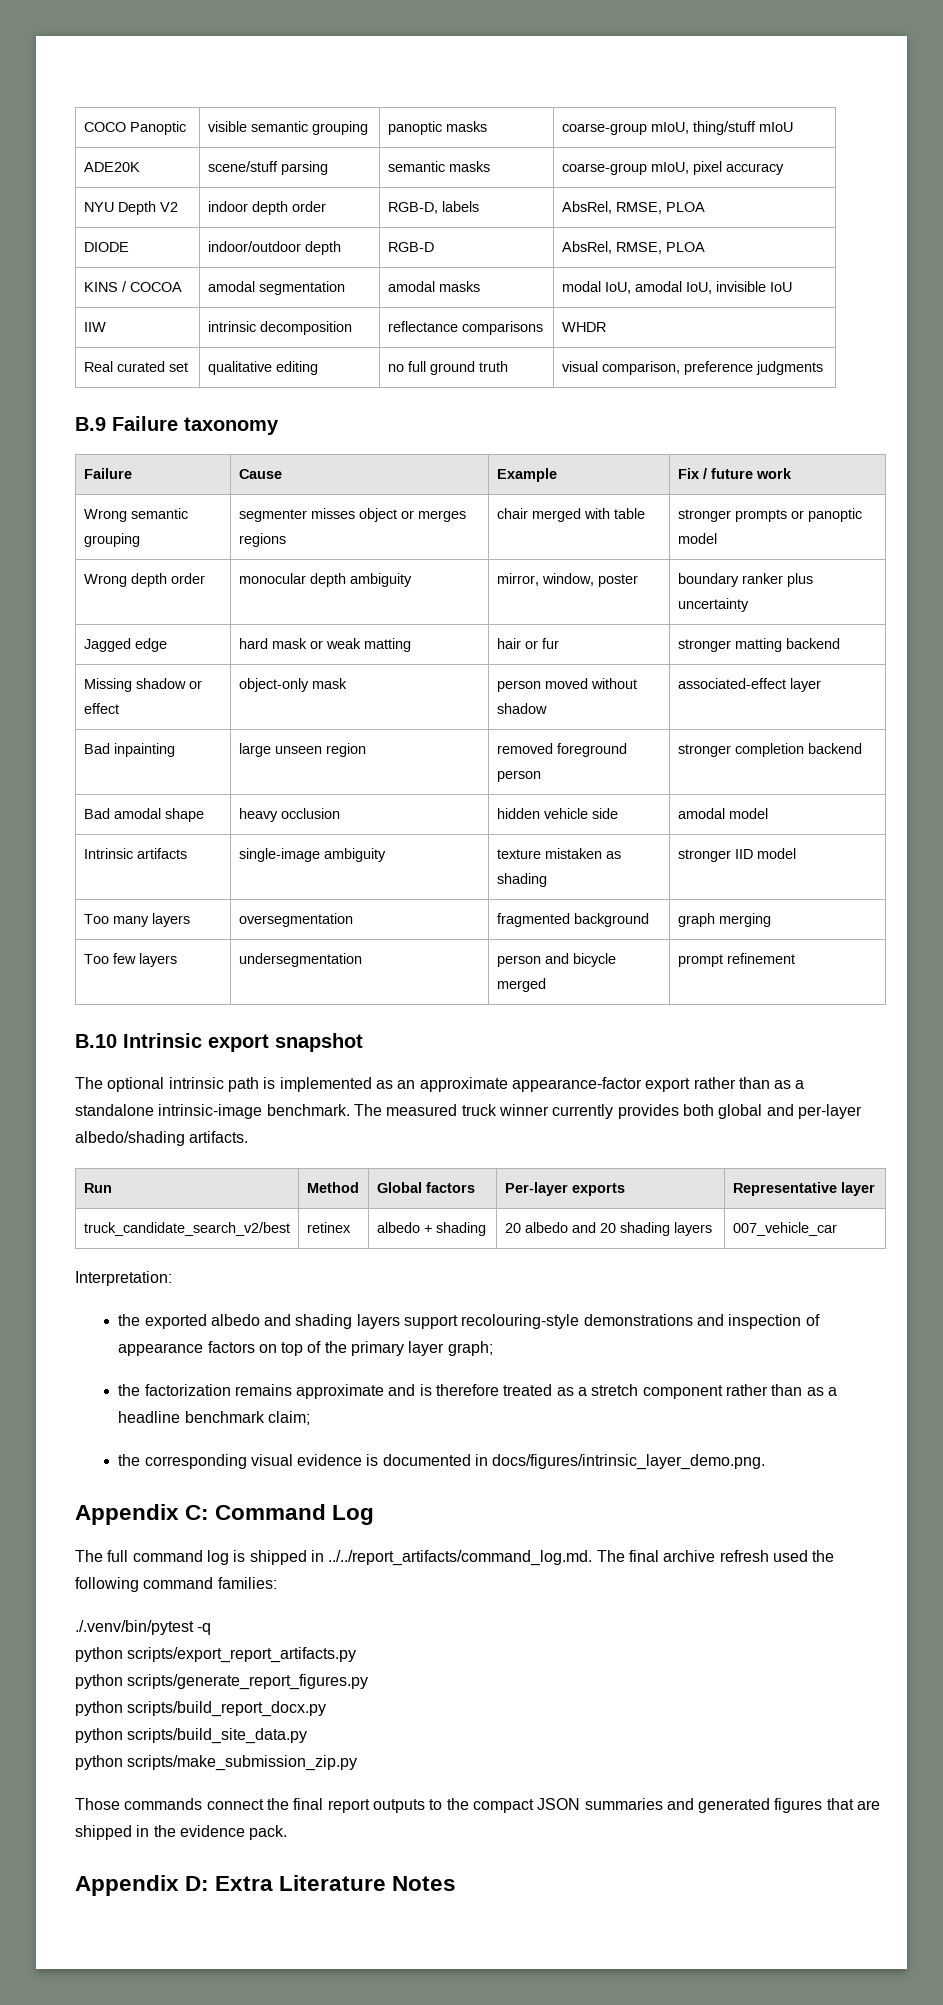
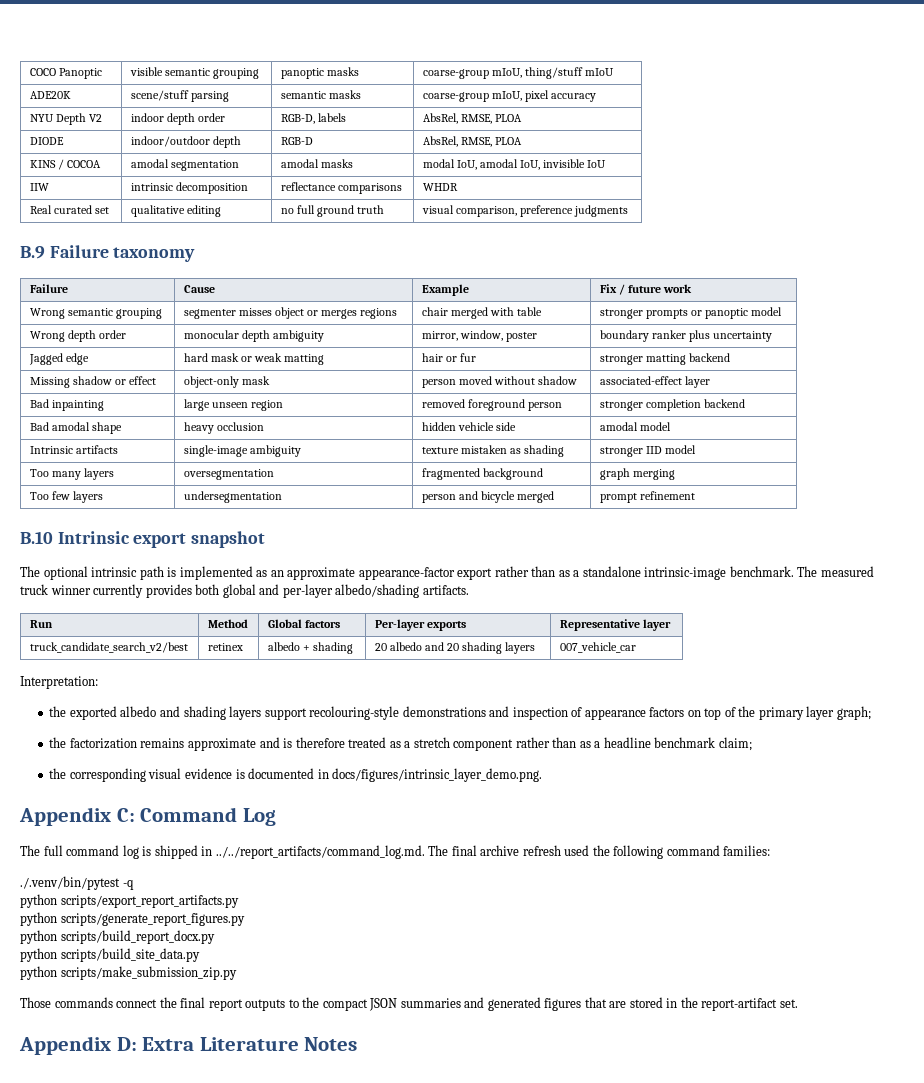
- Those commands connect the final report outputs to the compact JSON summaries and generated figures that are shipped in the evidence pack.
+ Those commands connect the final report outputs to the compact JSON summaries and generated figures that are stored in the report-artifact set.

